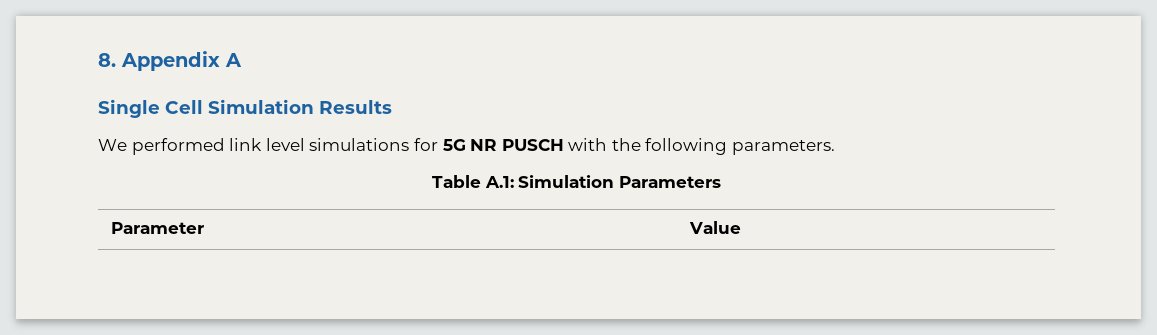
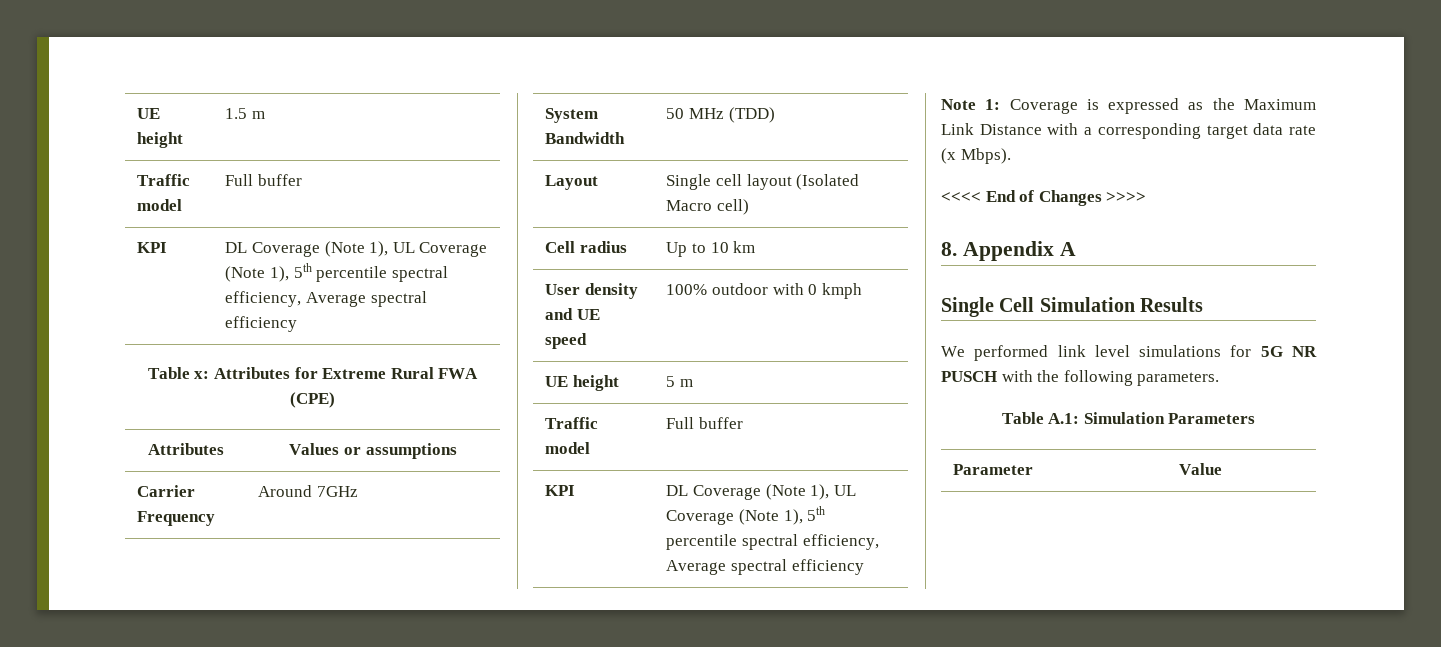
+ UE height | 1.5 m
+ Traffic model | Full buffer
+ KPI | DL Coverage (Note 1), UL Coverage (Note 1), 5th percentile spectral efficiency, Average spectral efficiency
+ Table x: Attributes for Extreme Rural FWA (CPE)
+ Attributes | Values or assumptions
+ Carrier Frequency | Around 7GHz
+ System Bandwidth | 50 MHz (TDD)
+ Layout | Single cell layout (Isolated Macro cell)
+ Cell radius | Up to 10 km
+ User density and UE speed | 100% outdoor with 0 kmph
+ UE height | 5 m
+ Traffic model | Full buffer
+ KPI | DL Coverage (Note 1), UL Coverage (Note 1), 5th percentile spectral efficiency, Average spectral efficiency
+ Note 1: Coverage is expressed as the Maximum Link Distance with a corresponding target data rate (x Mbps).
+ <<<< End of Changes >>>>

